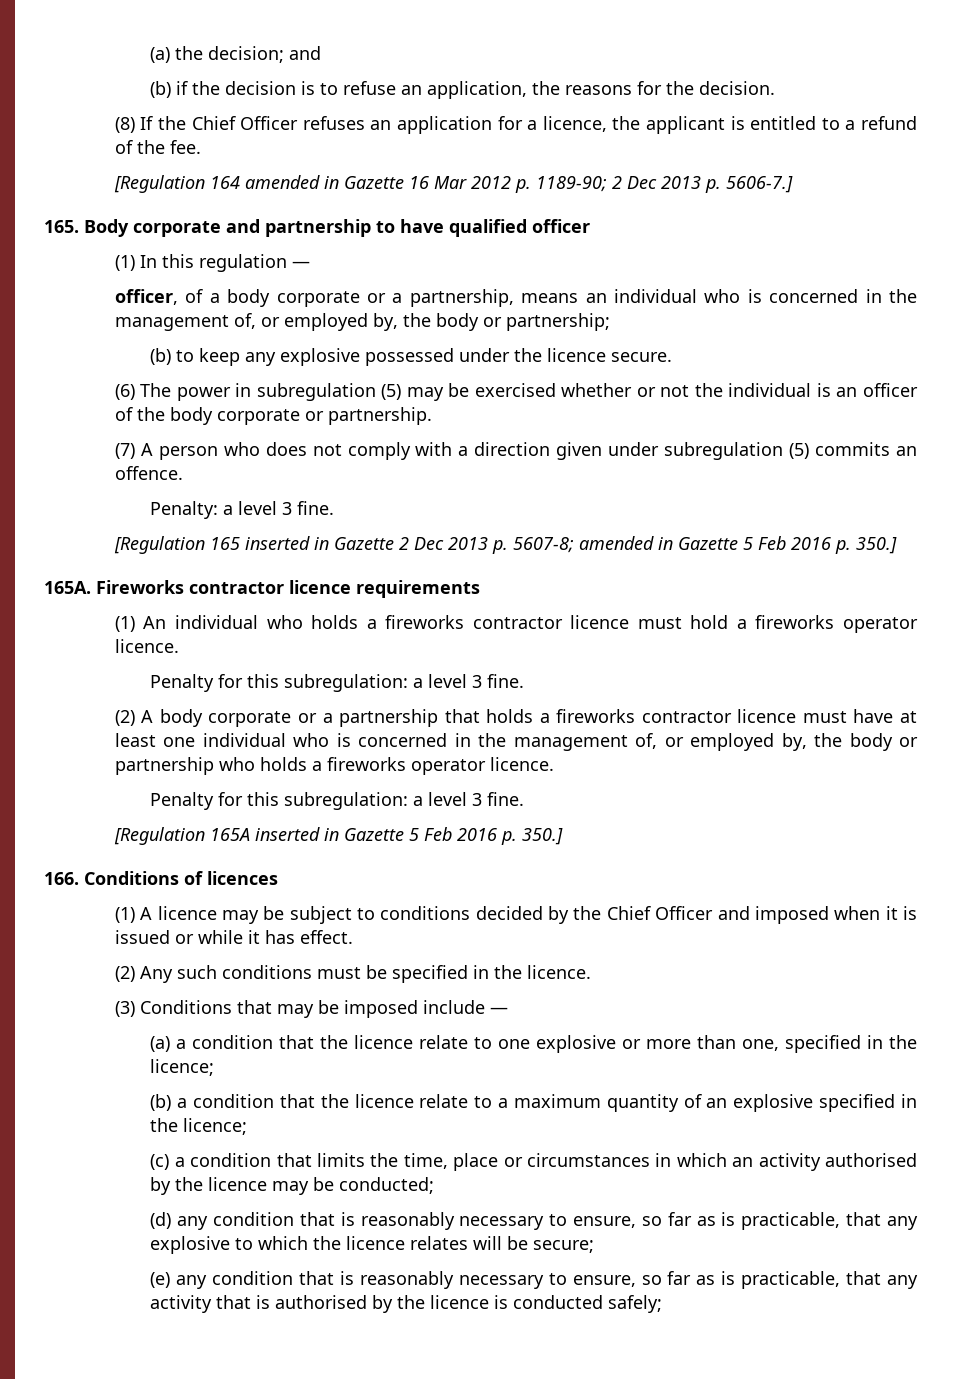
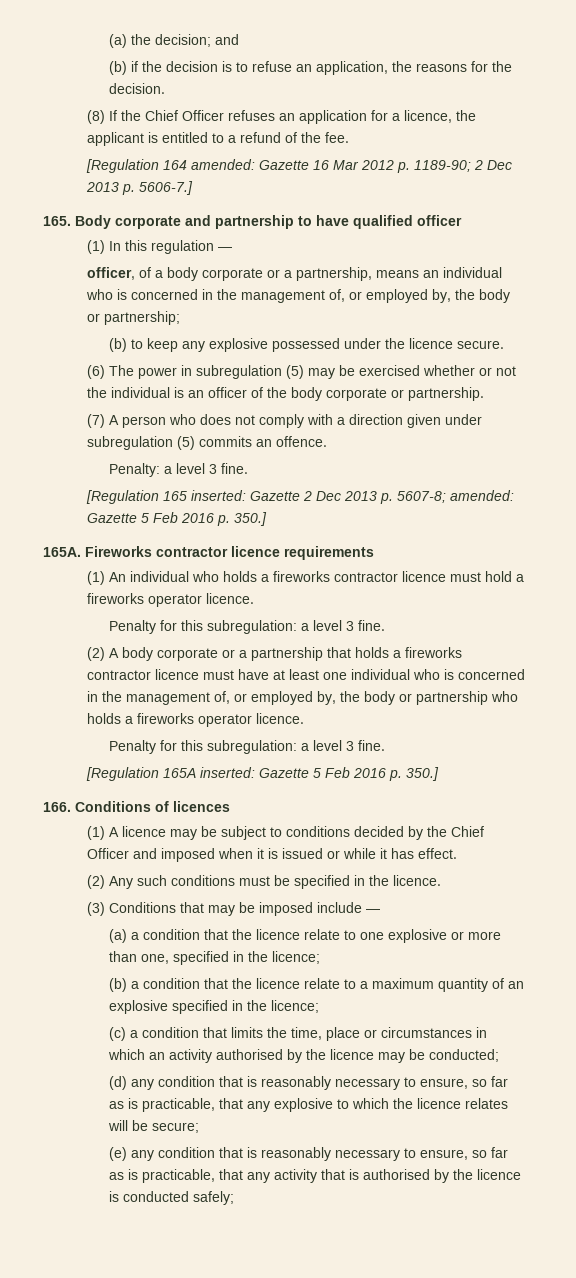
- [Regulation 164 amended in Gazette 16 Mar 2012 p. 1189-90; 2 Dec 2013 p. 5606-7.]
+ [Regulation 164 amended: Gazette 16 Mar 2012 p. 1189-90; 2 Dec 2013 p. 5606-7.]
- [Regulation 165 inserted in Gazette 2 Dec 2013 p. 5607-8; amended in Gazette 5 Feb 2016 p. 350.]
+ [Regulation 165 inserted: Gazette 2 Dec 2013 p. 5607-8; amended: Gazette 5 Feb 2016 p. 350.]
- [Regulation 165A inserted in Gazette 5 Feb 2016 p. 350.]
+ [Regulation 165A inserted: Gazette 5 Feb 2016 p. 350.]

